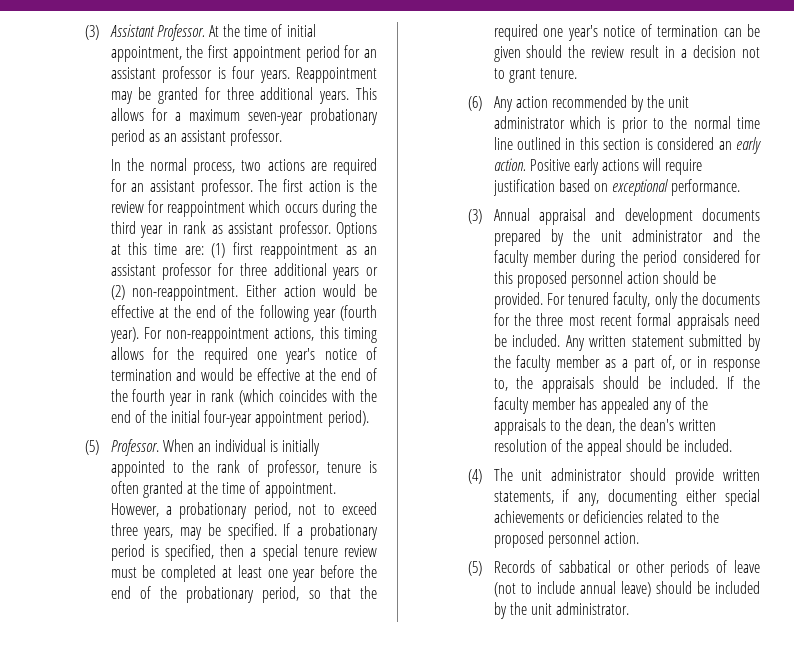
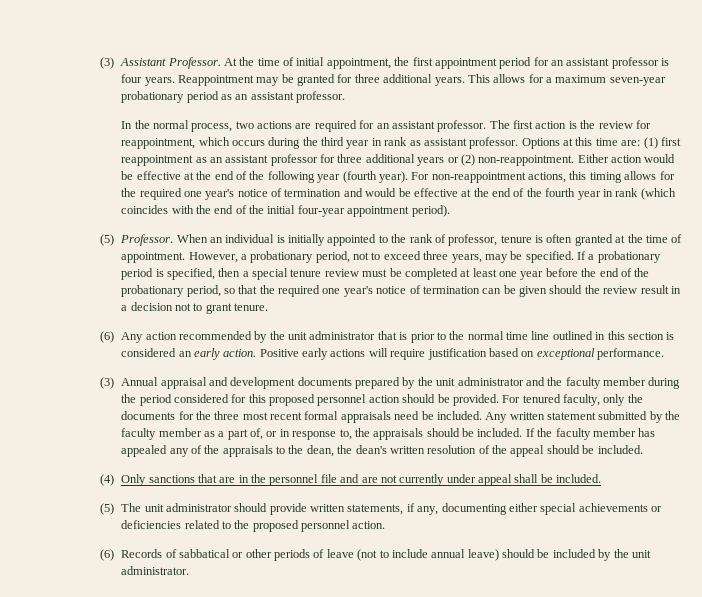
- The first action is the review for reappointment which occurs during the third year in rank as assistant professor.
+ The first action is the review for reappointment, which occurs during the third year in rank as assistant professor.
- (6) Any action recommended by the unit administrator which is prior to the normal time line outlined in this section is considered an early action.
+ (6) Any action recommended by the unit administrator that is prior to the normal time line outlined in this section is considered an early action.
- (4) The unit administrator should provide written statements, if any, documenting either special achievements or deficiencies related to the proposed personnel action.
+ (4) Only sanctions that are in the personnel file and are not currently under appeal shall be included.
+ (5) The unit administrator should provide written statements, if any, documenting either special achievements or deficiencies related to the proposed personnel action.
- (5) Records of sabbatical or other periods of leave (not to include annual leave) should be included by the unit administrator.
+ (6) Records of sabbatical or other periods of leave (not to include annual leave) should be included by the unit administrator.

